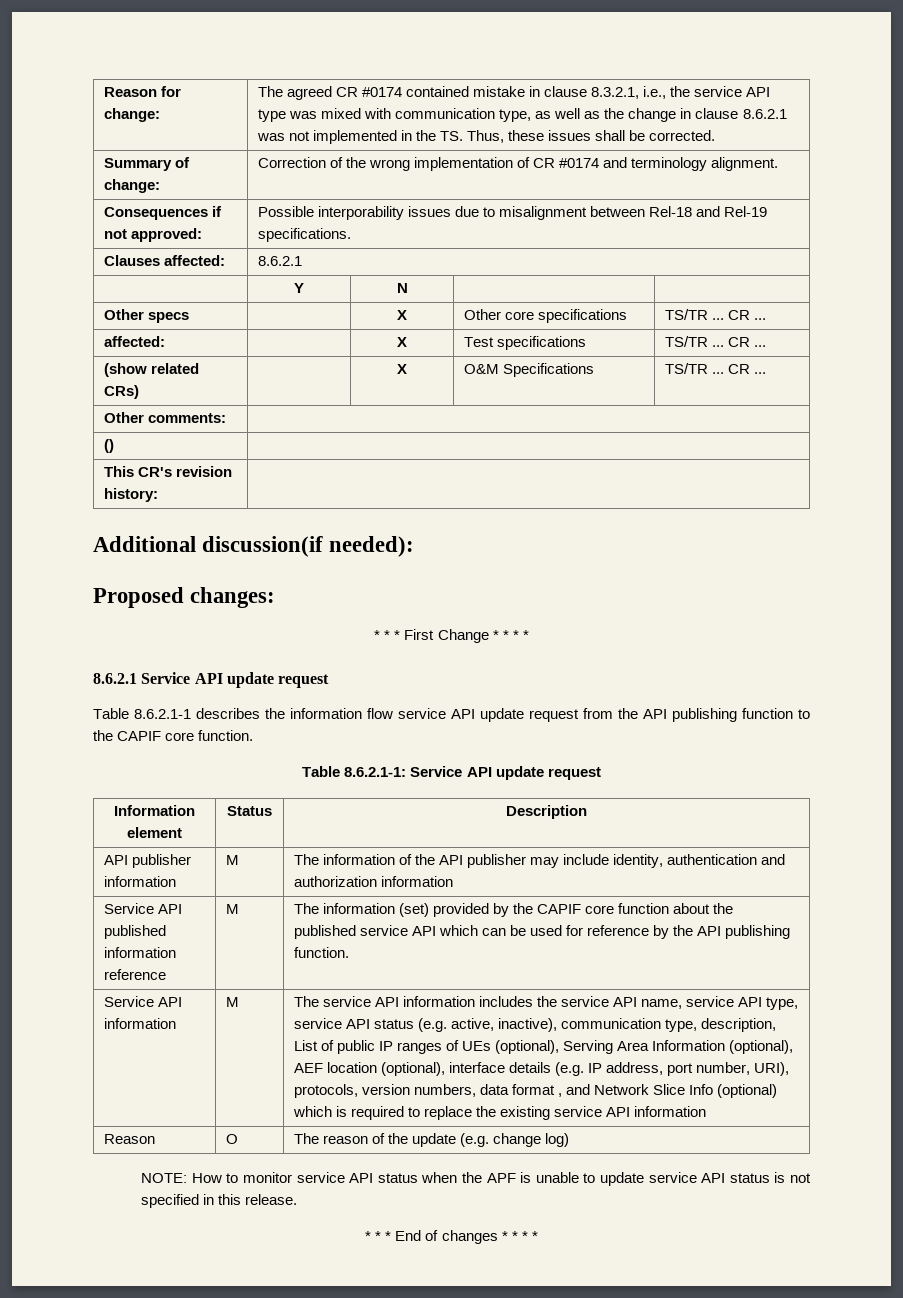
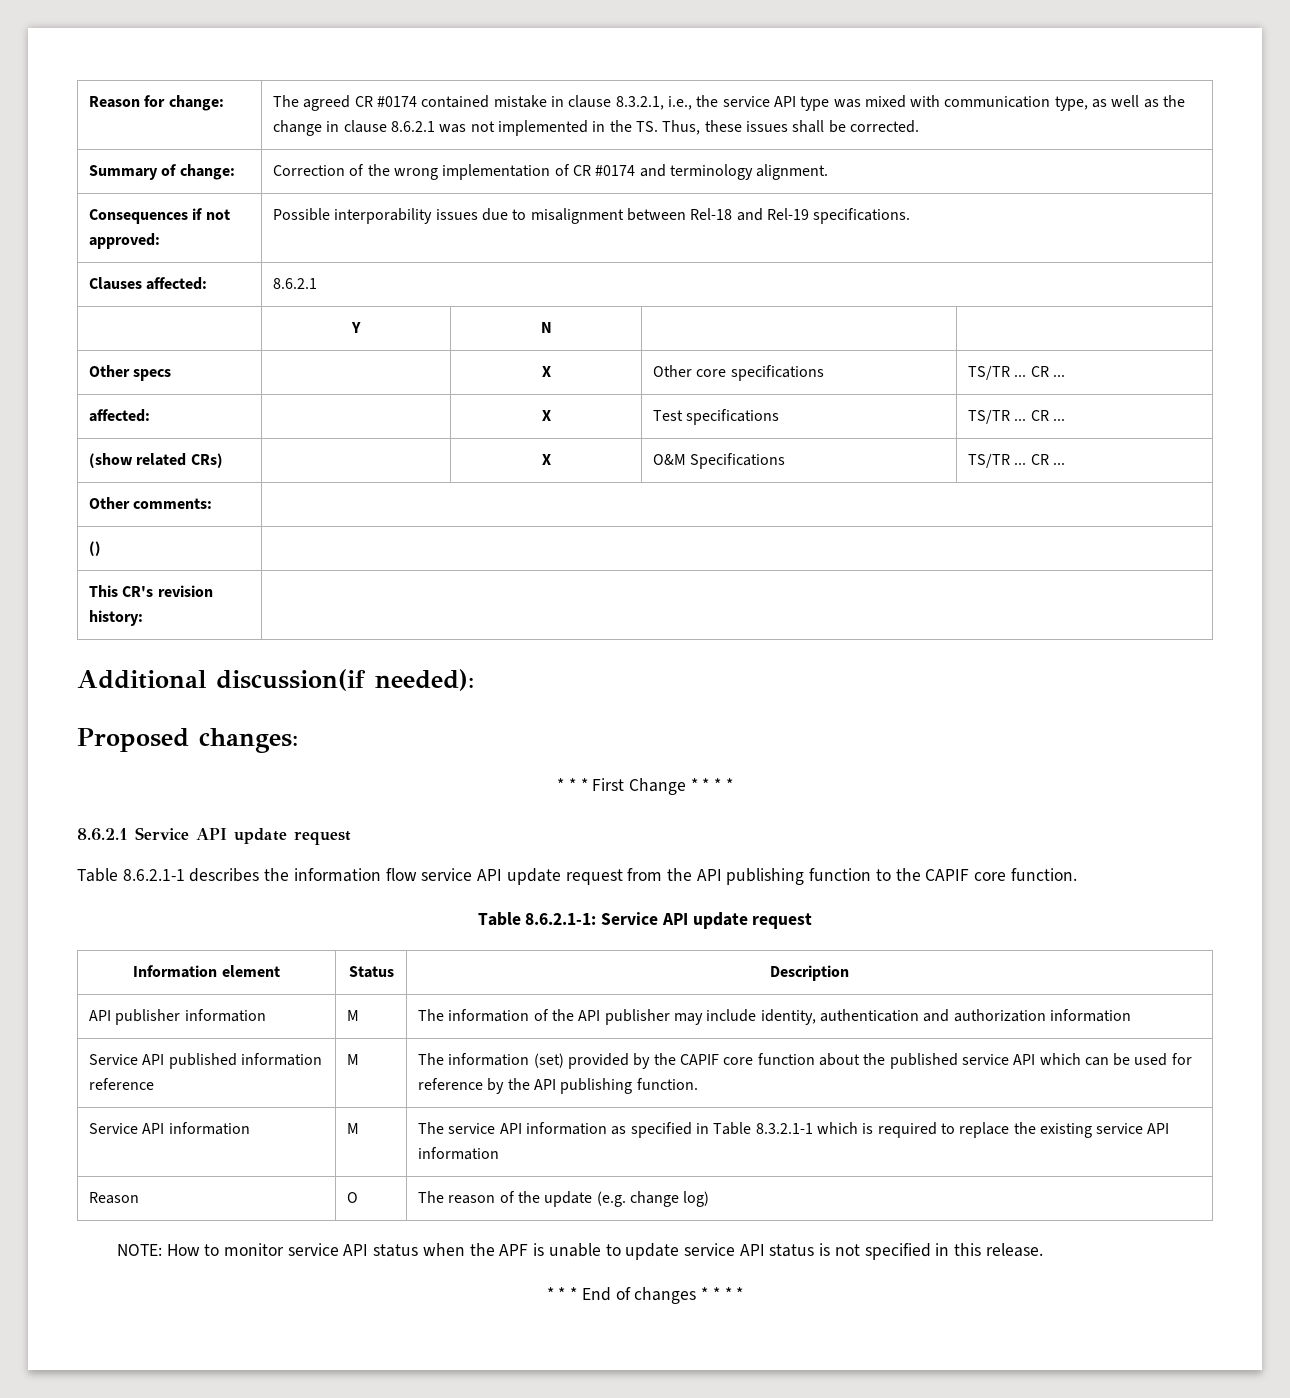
- The service API information includes the service API name, service API type, service API status (e.g. active, inactive), communication type, description, List of public IP ranges of UEs (optional), Serving Area Information (optional), AEF location (optional), interface details (e.g. IP address, port number, URI), protocols, version numbers, data format , and Network Slice Info (optional) which is required to replace the existing service API information
+ The service API information as specified in Table 8.3.2.1-1 which is required to replace the existing service API information

